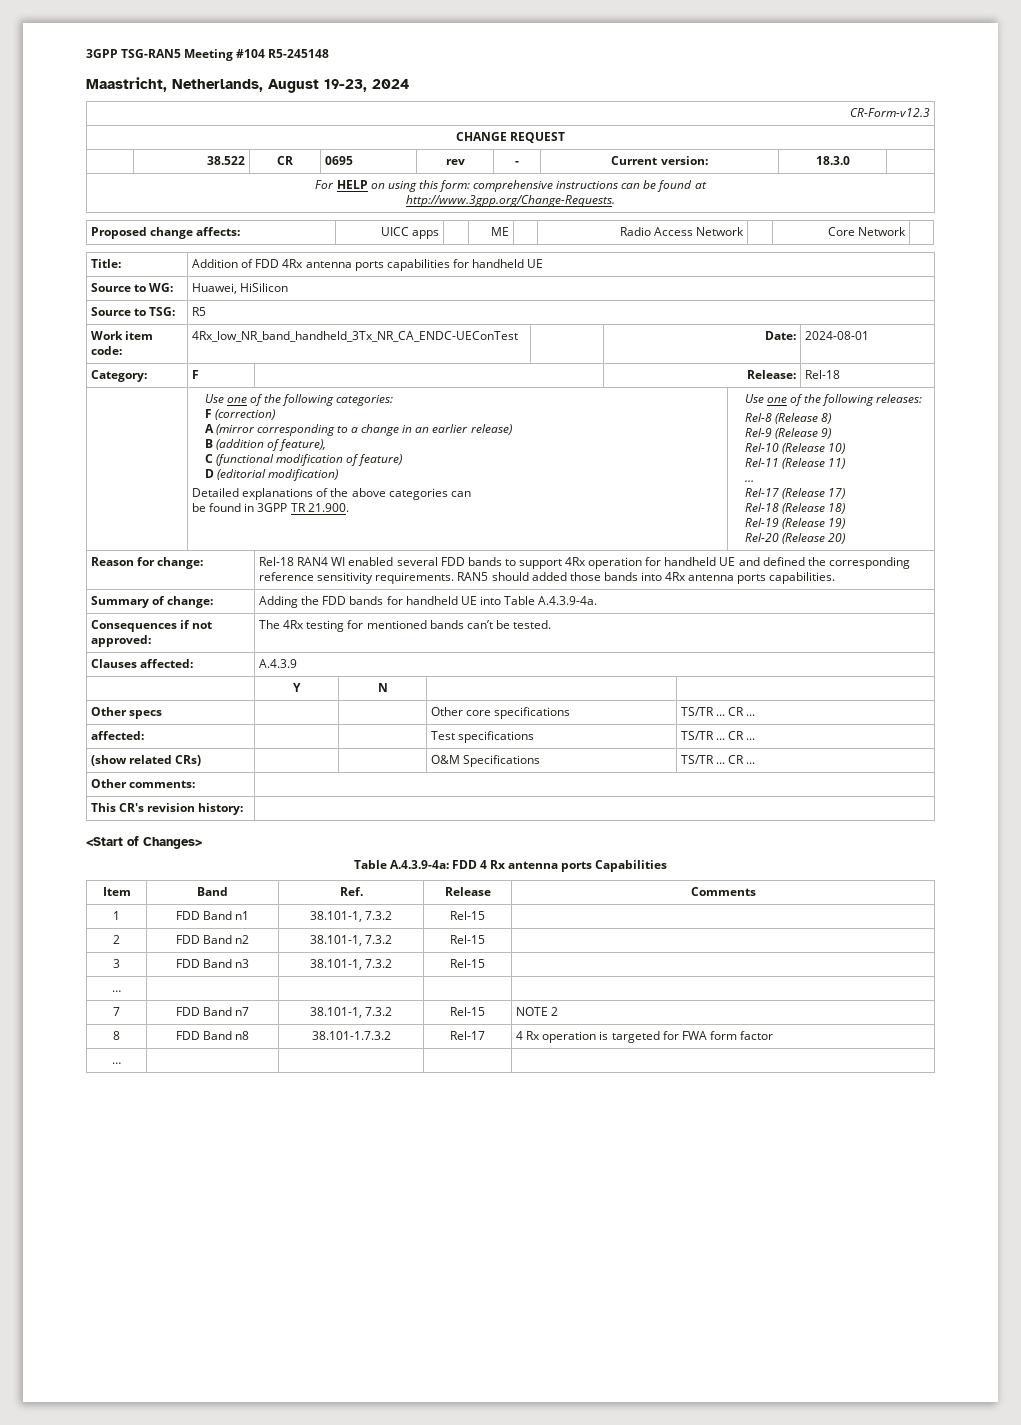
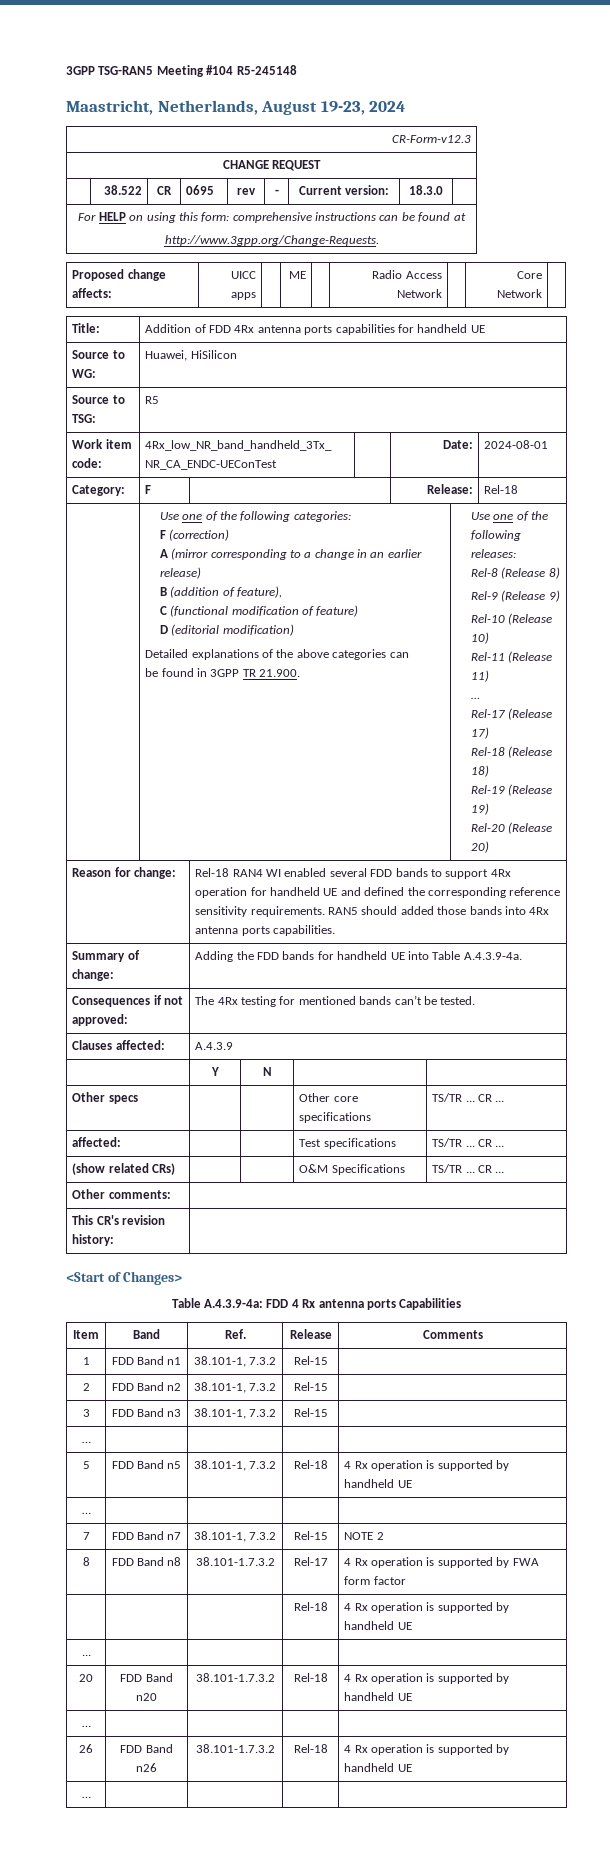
+ 5 | FDD Band n5 | 38.101-1, 7.3.2 | Rel-18 | 4 Rx operation is supported by handheld UE
+ … | | | |
- 8 | FDD Band n8 | 38.101-1.7.3.2 | Rel-17 | 4 Rx operation is targeted for FWA form factor
+ 8 | FDD Band n8 | 38.101-1.7.3.2 | Rel-17 | 4 Rx operation is supported by FWA form factor
+ | | | Rel-18 | 4 Rx operation is supported by handheld UE
+ ... | | | |
+ 20 | FDD Band n20 | 38.101-1.7.3.2 | Rel-18 | 4 Rx operation is supported by handheld UE
+ … | | | |
+ 26 | FDD Band n26 | 38.101-1.7.3.2 | Rel-18 | 4 Rx operation is supported by handheld UE

